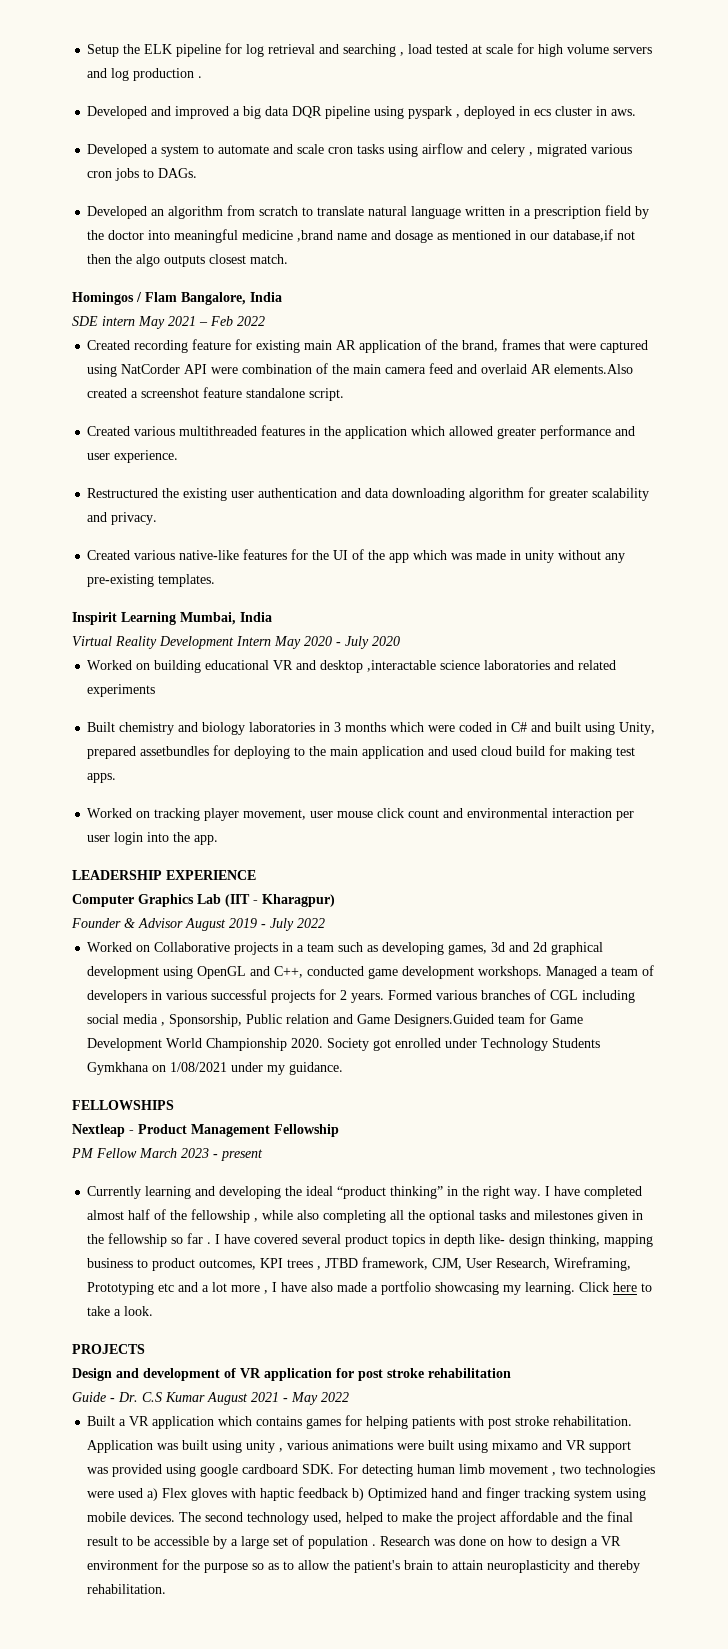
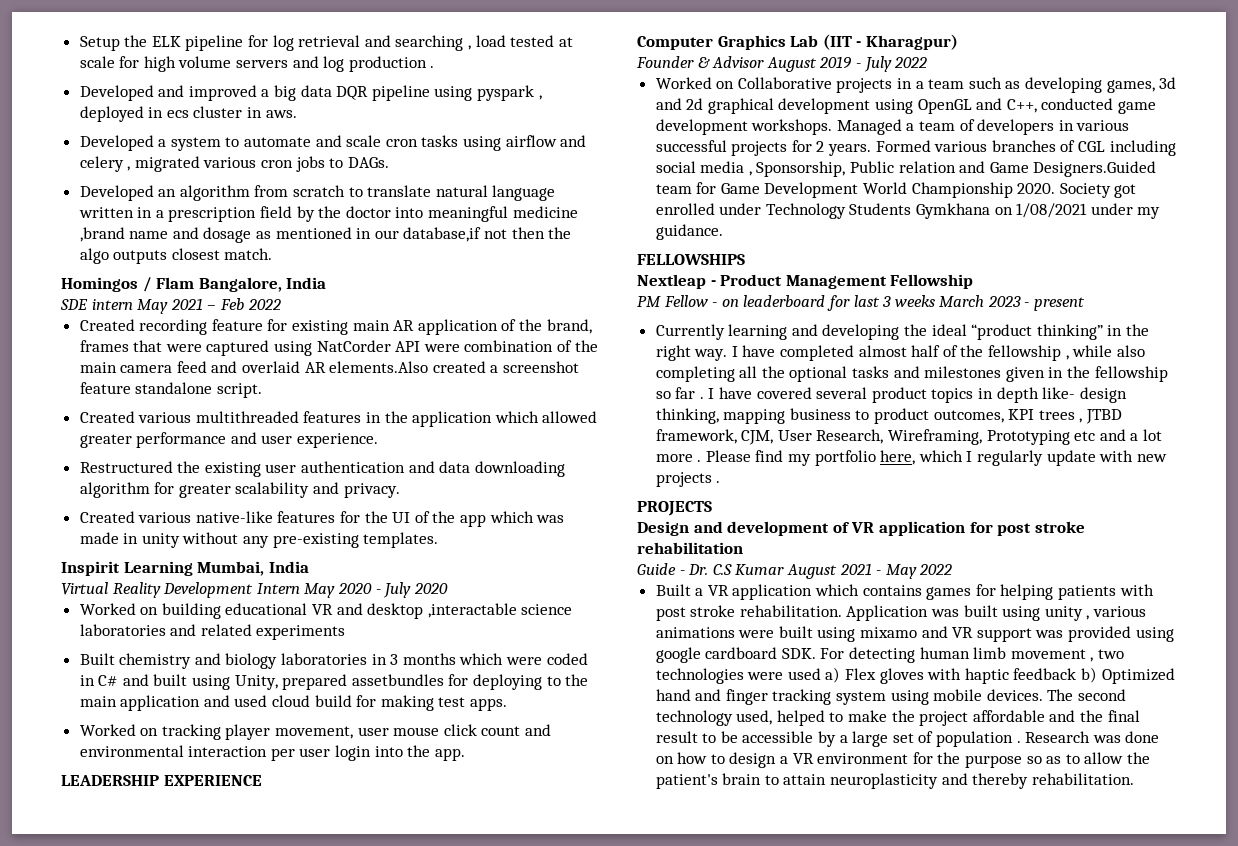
- PM Fellow March 2023 - present
+ PM Fellow - on leaderboard for last 3 weeks March 2023 - present
- I have covered several product topics in depth like- design thinking, mapping business to product outcomes, KPI trees , JTBD framework, CJM, User Research, Wireframing, Prototyping etc and a lot more , I have also made a portfolio showcasing my learning. Click here to take a look.
+ I have covered several product topics in depth like- design thinking, mapping business to product outcomes, KPI trees , JTBD framework, CJM, User Research, Wireframing, Prototyping etc and a lot more . Please find my portfolio here, which I regularly update with new projects .

